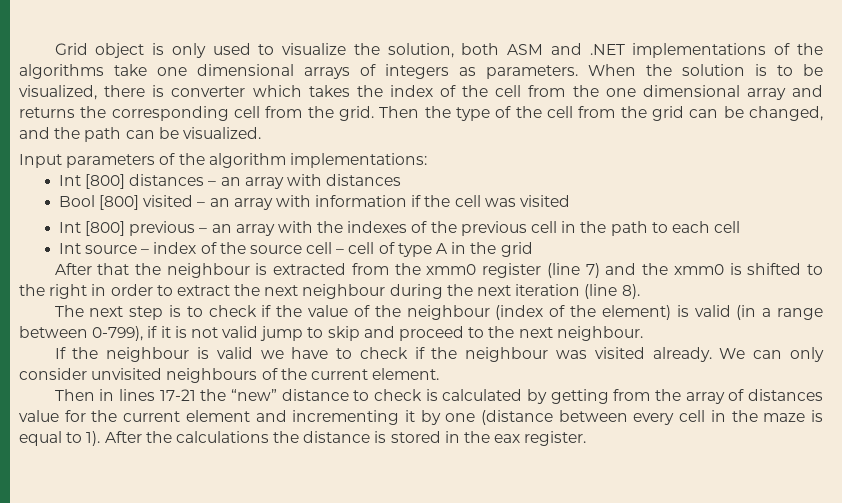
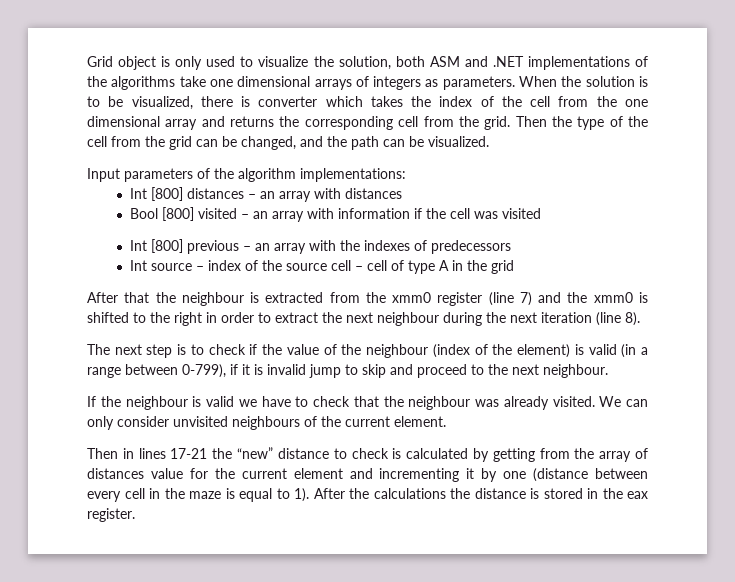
- Int [800] previous – an array with the indexes of the previous cell in the path to each cell
+ Int [800] previous – an array with the indexes of predecessors
- The next step is to check if the value of the neighbour (index of the element) is valid (in a range between 0-799), if it is not valid jump to skip and proceed to the next neighbour.
+ The next step is to check if the value of the neighbour (index of the element) is valid (in a range between 0-799), if it is invalid jump to skip and proceed to the next neighbour.
- If the neighbour is valid we have to check if the neighbour was visited already.
+ If the neighbour is valid we have to check that the neighbour was already visited.

